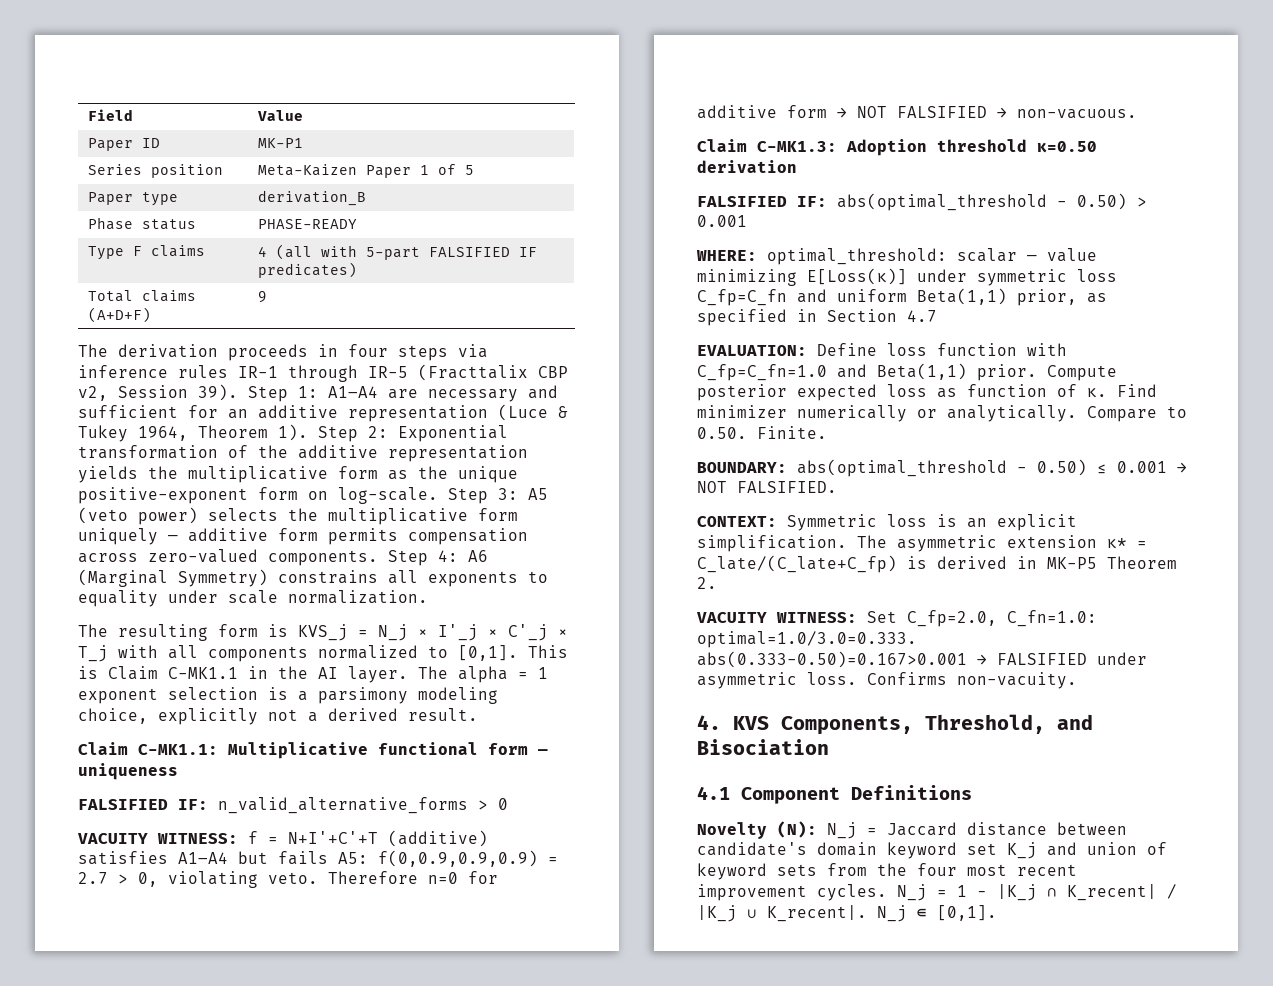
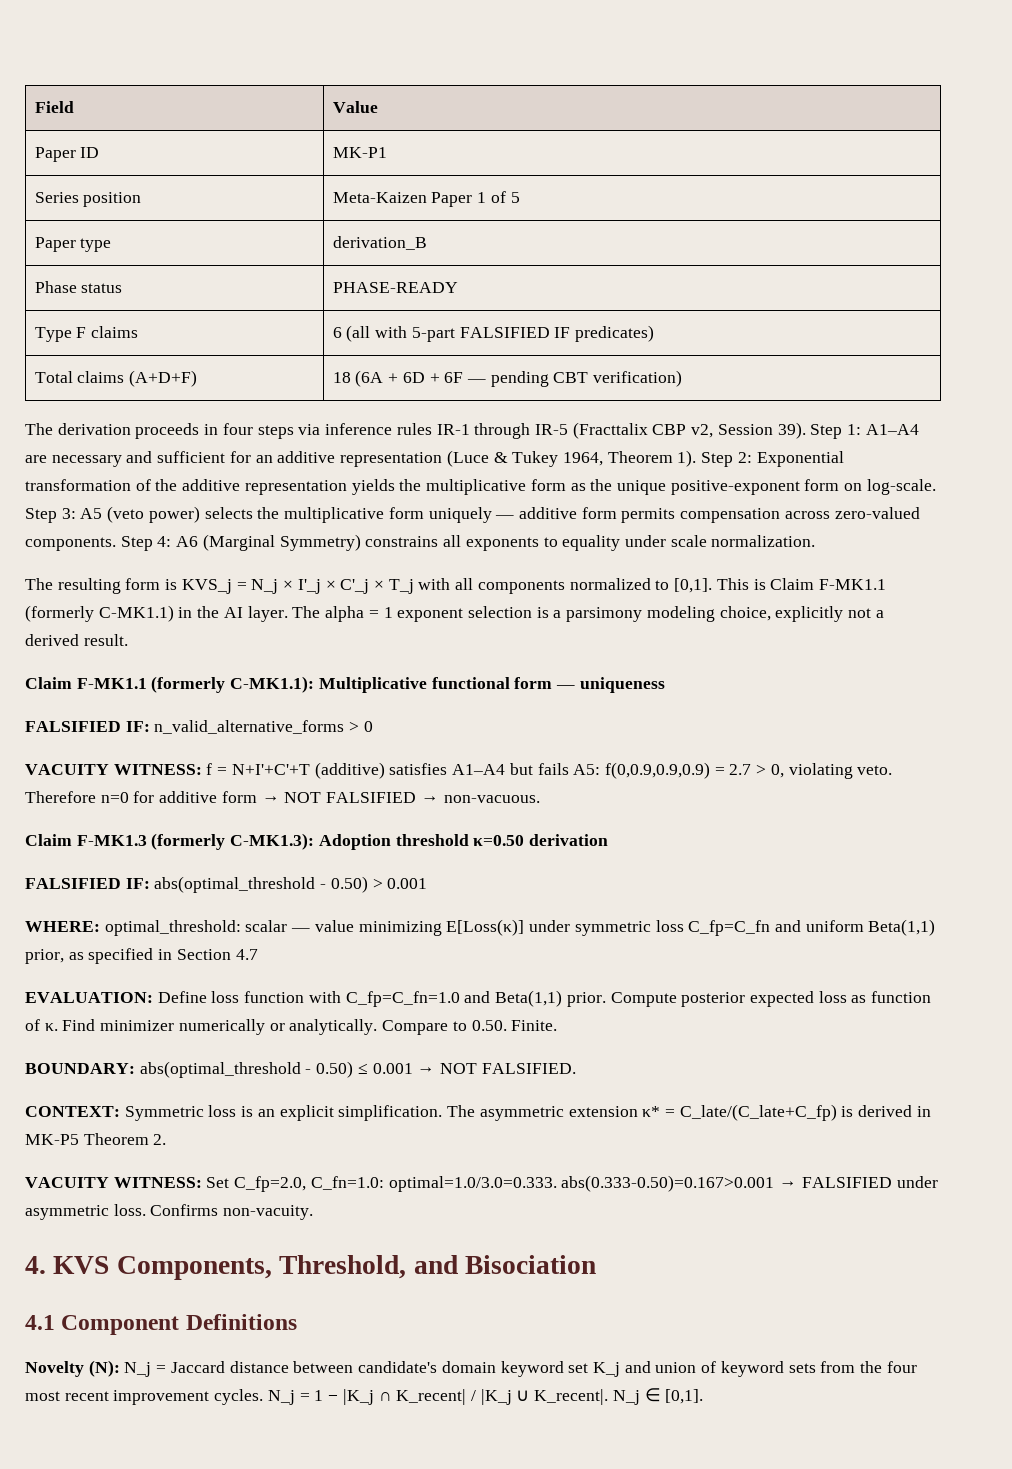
- Type F claims | 4 (all with 5-part FALSIFIED IF predicates)
+ Type F claims | 6 (all with 5-part FALSIFIED IF predicates)
- Total claims (A+D+F) | 9
+ Total claims (A+D+F) | 18 (6A + 6D + 6F — pending CBT verification)
- This is Claim C-MK1.1 in the AI layer.
+ This is Claim F-MK1.1 (formerly C-MK1.1) in the AI layer.
- Claim C-MK1.1: Multiplicative functional form — uniqueness
+ Claim F-MK1.1 (formerly C-MK1.1): Multiplicative functional form — uniqueness
- Claim C-MK1.3: Adoption threshold κ=0.50 derivation
+ Claim F-MK1.3 (formerly C-MK1.3): Adoption threshold κ=0.50 derivation

